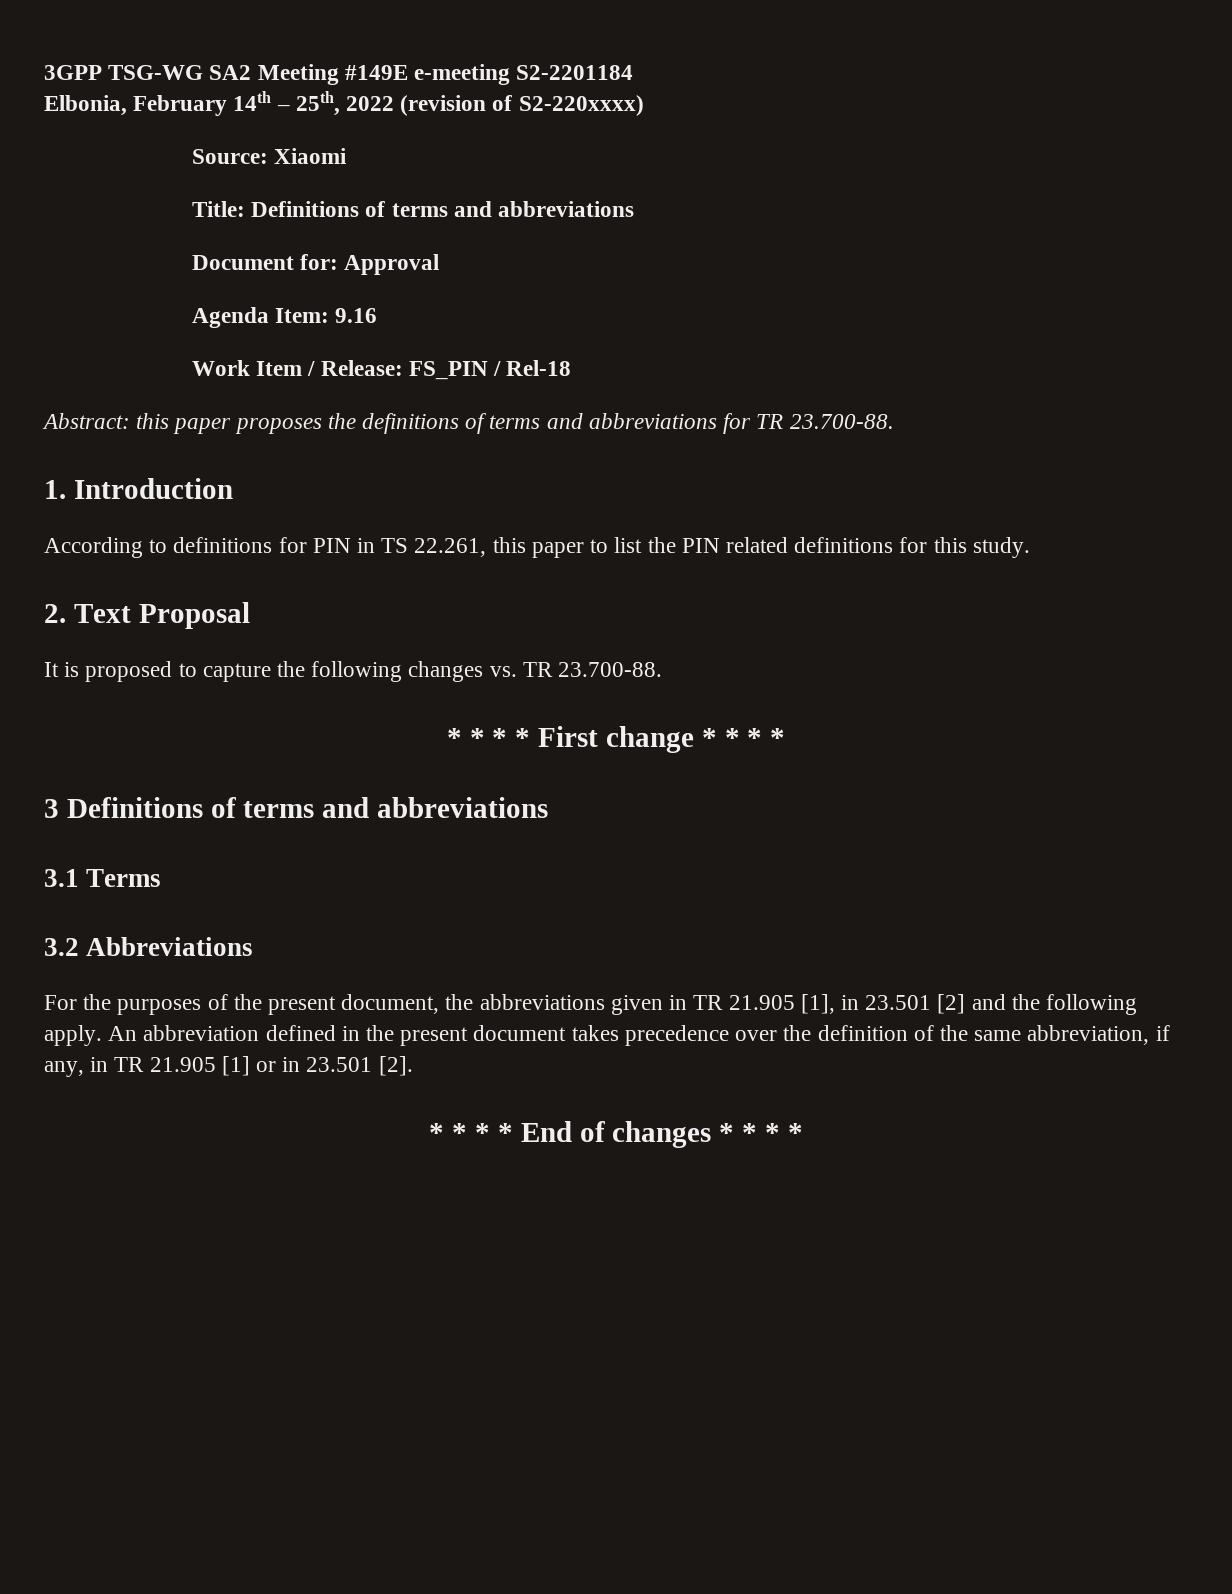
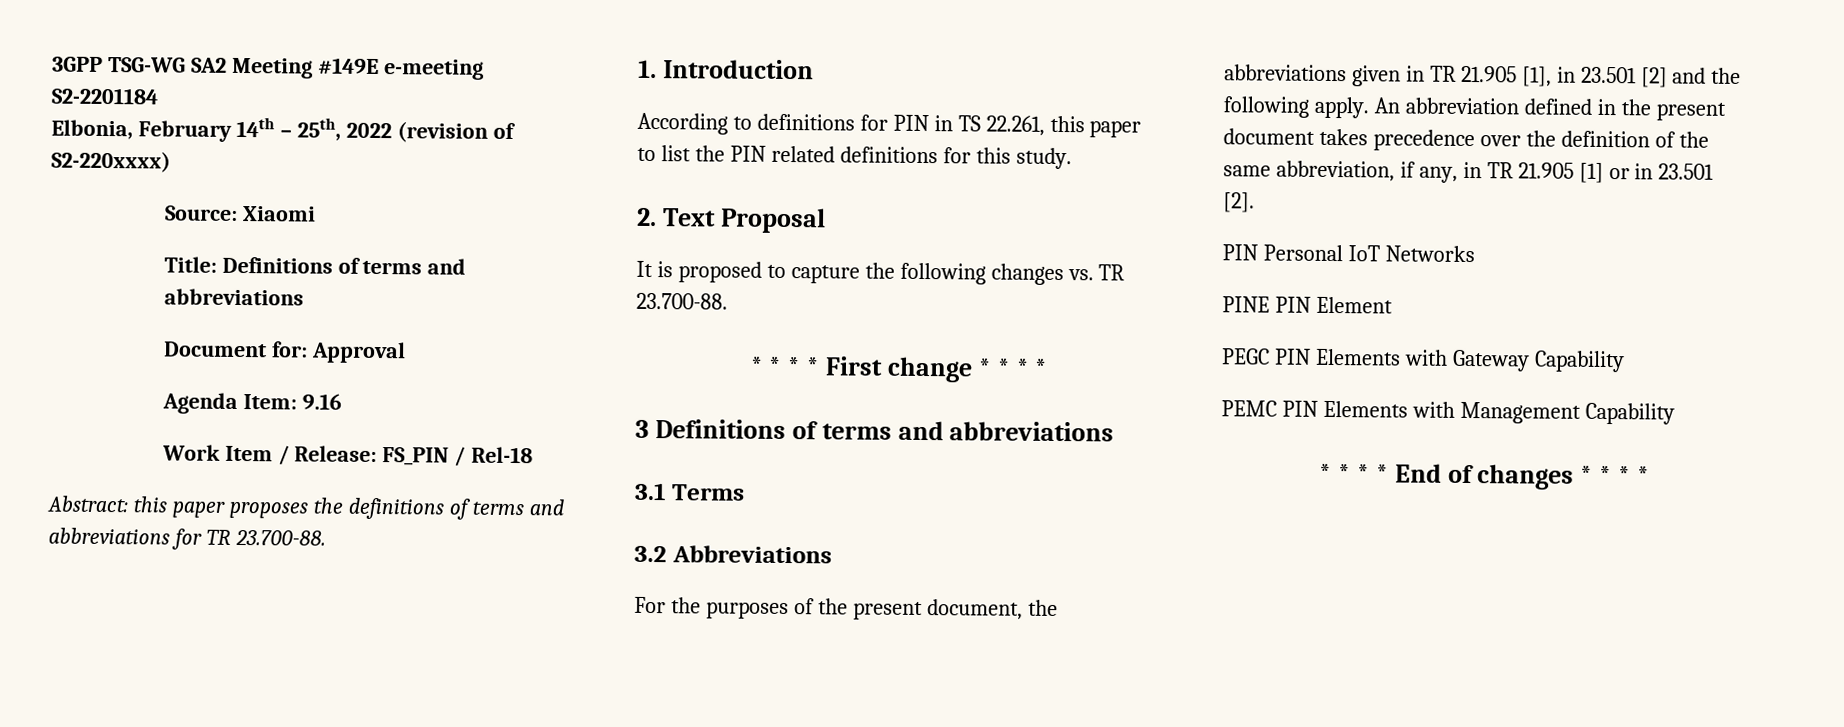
+ PIN Personal IoT Networks
+ PINE PIN Element
+ PEGC PIN Elements with Gateway Capability
+ PEMC PIN Elements with Management Capability

